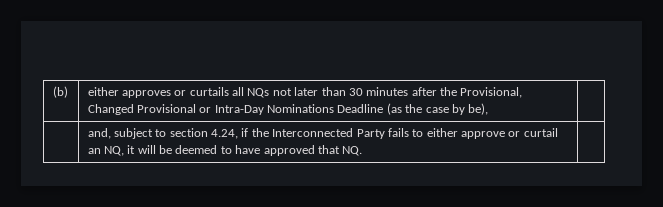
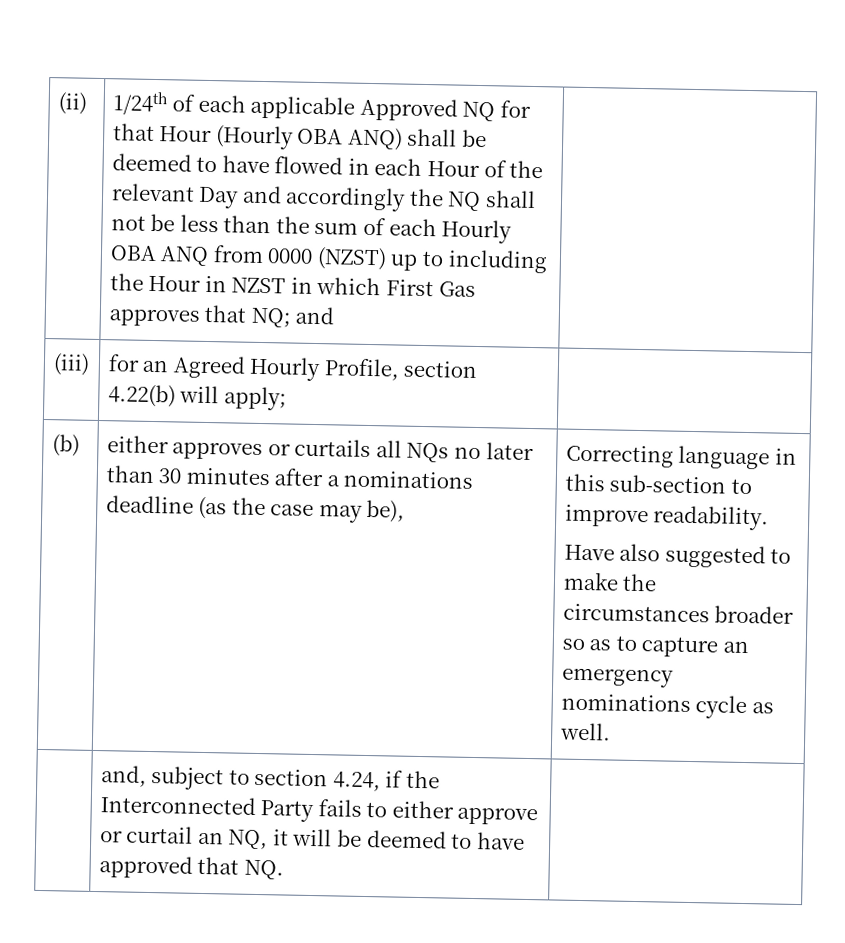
+ (ii) | 1/24th of each applicable Approved NQ for that Hour (Hourly OBA ANQ) shall be deemed to have flowed in each Hour of the relevant Day and accordingly the NQ shall not be less than the sum of each Hourly OBA ANQ from 0000 (NZST) up to including the Hour in NZST in which First Gas approves that NQ; and |
+ (iii) | for an Agreed Hourly Profile, section 4.22(b) will apply; |
- either approves or curtails all NQs not later than 30 minutes after the Provisional, Changed Provisional or Intra-Day Nominations Deadline (as the case by be),
+ either approves or curtails all NQs no later than 30 minutes after a nominations deadline (as the case may be),
+ Correcting language in this sub-section to improve readability.
+ Have also suggested to make the circumstances broader so as to capture an emergency nominations cycle as well.

